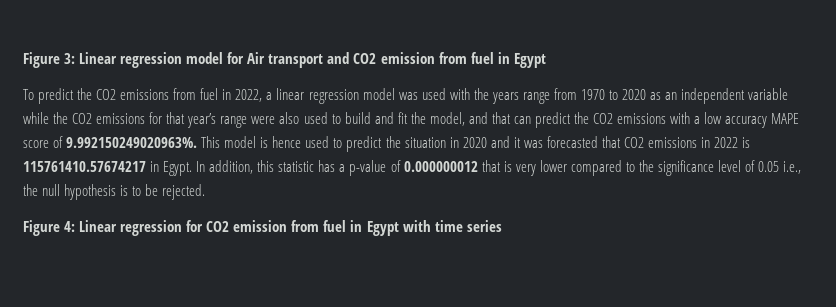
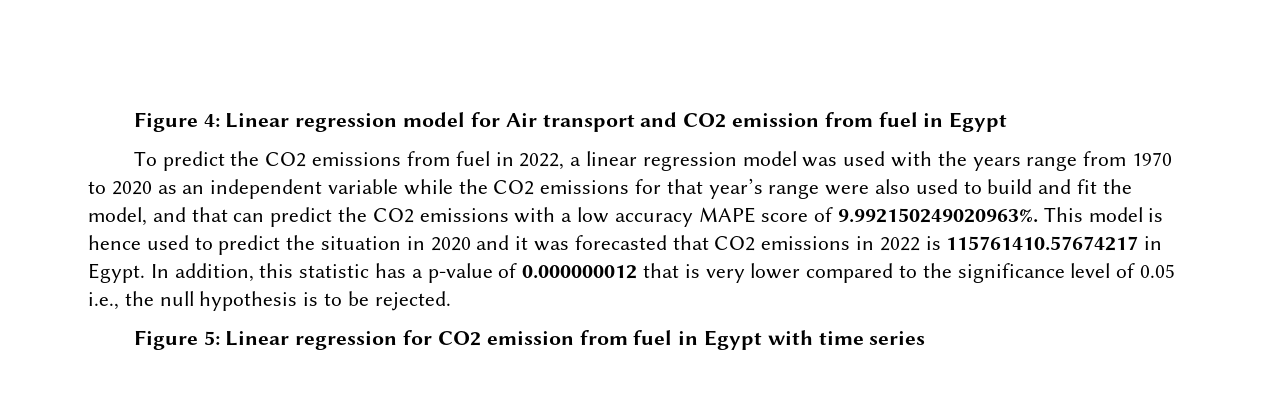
- Figure 3: Linear regression model for Air transport and CO2 emission from fuel in Egypt
+ Figure 4: Linear regression model for Air transport and CO2 emission from fuel in Egypt
- Figure 4: Linear regression for CO2 emission from fuel in Egypt with time series
+ Figure 5: Linear regression for CO2 emission from fuel in Egypt with time series

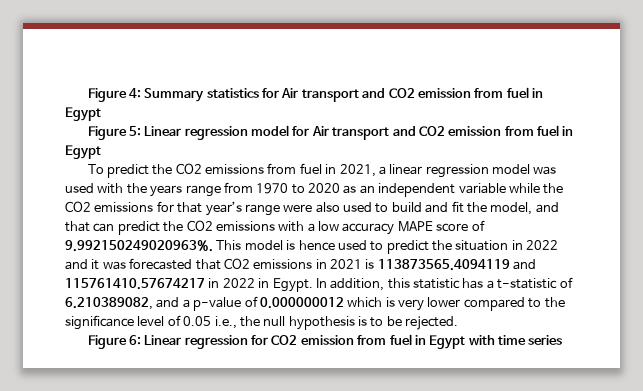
- Figure 4: Linear regression model for Air transport and CO2 emission from fuel in Egypt
+ Figure 4: Summary statistics for Air transport and CO2 emission from fuel in Egypt
+ Figure 5: Linear regression model for Air transport and CO2 emission from fuel in Egypt
- To predict the CO2 emissions from fuel in 2022, a linear regression model was used with the years range from 1970 to 2020 as an independent variable while the CO2 emissions for that year’s range were also used to build and fit the model, and that can predict the CO2 emissions with a low accuracy MAPE score of 9.992150249020963%. This model is hence used to predict the situation in 2020 and it was forecasted that CO2 emissions in 2022 is 115761410.57674217 in Egypt.
+ To predict the CO2 emissions from fuel in 2021, a linear regression model was used with the years range from 1970 to 2020 as an independent variable while the CO2 emissions for that year’s range were also used to build and fit the model, and that can predict the CO2 emissions with a low accuracy MAPE score of 9.992150249020963%. This model is hence used to predict the situation in 2022 and it was forecasted that CO2 emissions in 2021 is 113873565.4094119 and 115761410.57674217 in 2022 in Egypt.
- In addition, this statistic has a p-value of 0.000000012 that is very lower compared to the significance level of 0.05 i.e., the null hypothesis is to be rejected.
+ In addition, this statistic has a t-statistic of 6.210389082, and a p-value of 0.000000012 which is very lower compared to the significance level of 0.05 i.e., the null hypothesis is to be rejected.
- Figure 5: Linear regression for CO2 emission from fuel in Egypt with time series
+ Figure 6: Linear regression for CO2 emission from fuel in Egypt with time series

